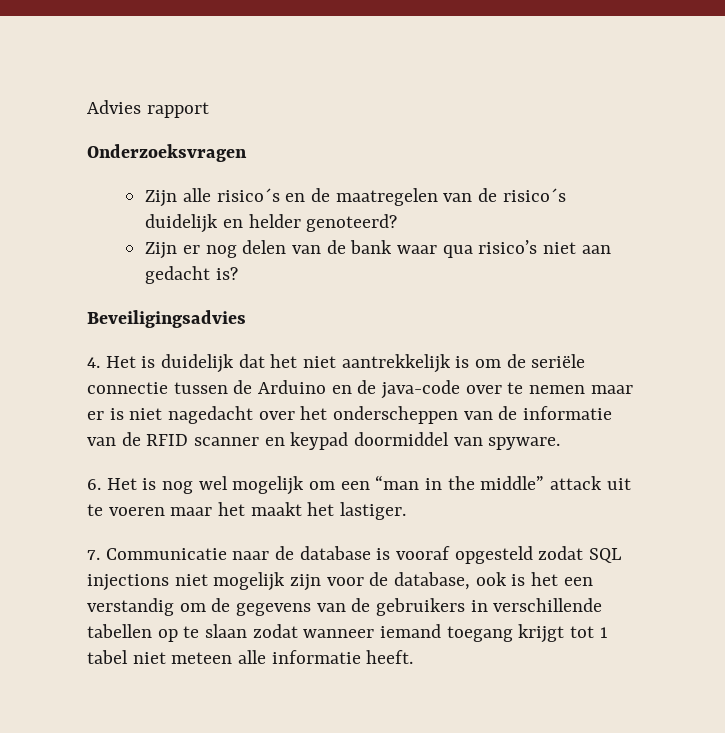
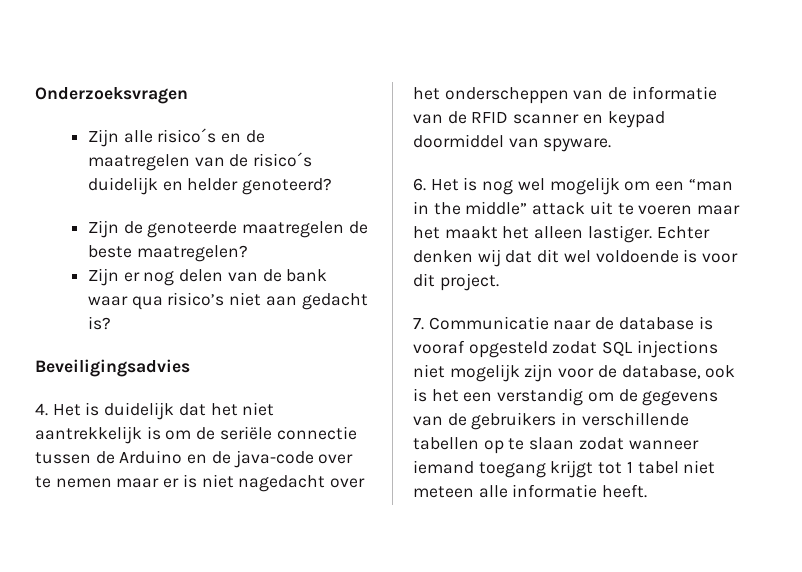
- Advies rapport
+ Zijn de genoteerde maatregelen de beste maatregelen?
- 6. Het is nog wel mogelijk om een “man in the middle” attack uit te voeren maar het maakt het lastiger.
+ 6. Het is nog wel mogelijk om een “man in the middle” attack uit te voeren maar het maakt het alleen lastiger. Echter denken wij dat dit wel voldoende is voor dit project.

